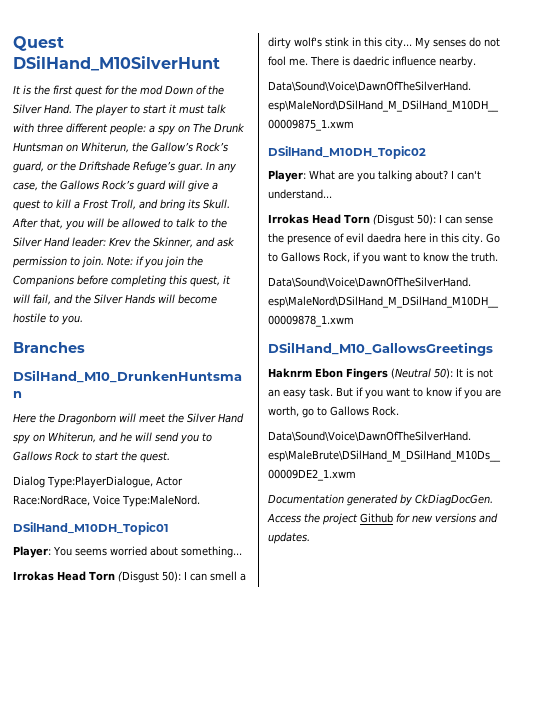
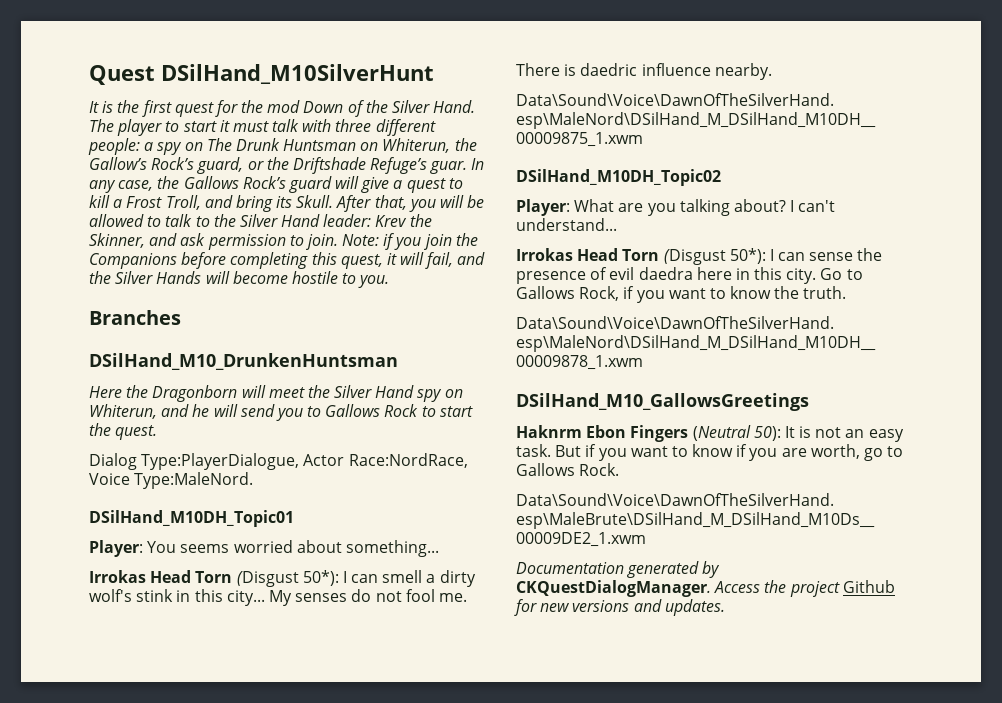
- Irrokas Head Torn (Disgust 50): I can smell a dirty wolf's stink in this city...
+ Irrokas Head Torn (Disgust 50*): I can smell a dirty wolf's stink in this city...
- Irrokas Head Torn (Disgust 50): I can sense the presence of evil daedra here in this city.
+ Irrokas Head Torn (Disgust 50*): I can sense the presence of evil daedra here in this city.
- Documentation generated by CkDiagDocGen.
+ Documentation generated by CKQuestDialogManager.

